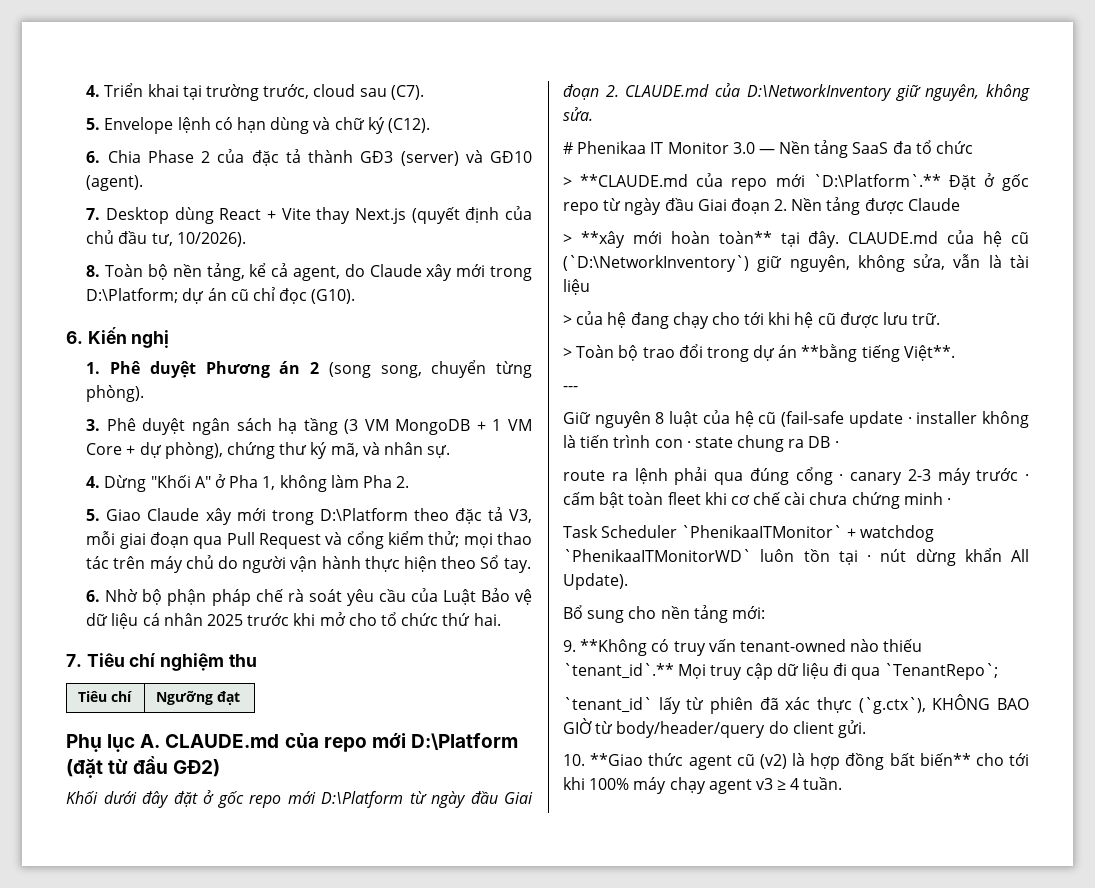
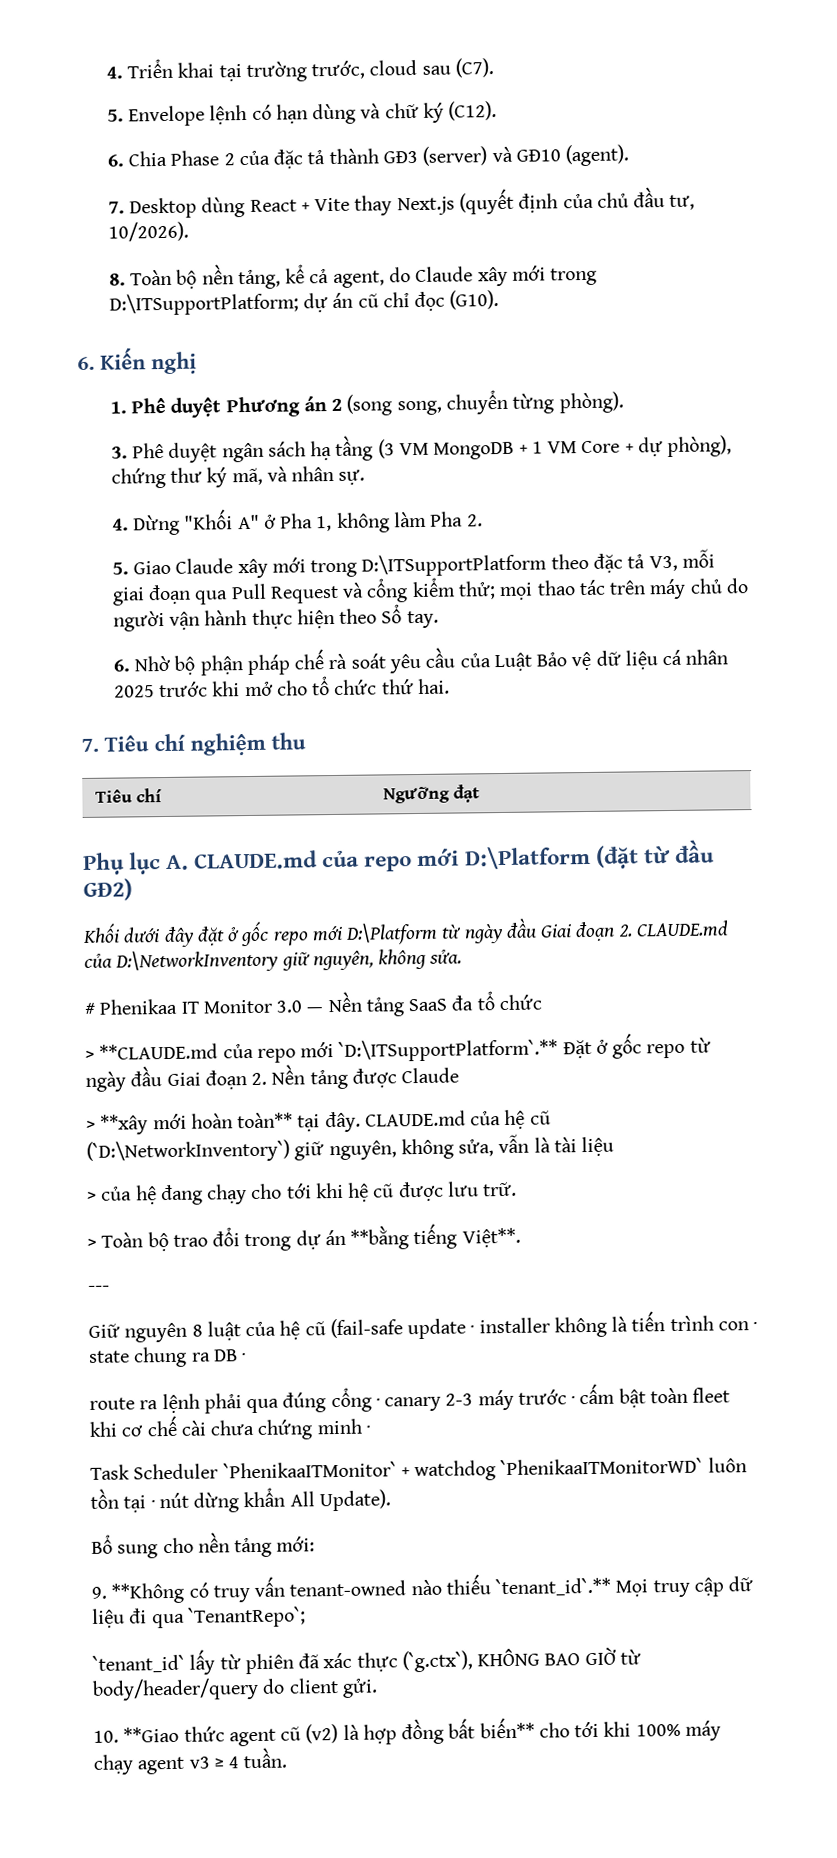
- 8. Toàn bộ nền tảng, kể cả agent, do Claude xây mới trong D:\Platform; dự án cũ chỉ đọc (G10).
+ 8. Toàn bộ nền tảng, kể cả agent, do Claude xây mới trong D:\ITSupportPlatform; dự án cũ chỉ đọc (G10).
- 5. Giao Claude xây mới trong D:\Platform theo đặc tả V3, mỗi giai đoạn qua Pull Request và cổng kiểm thử; mọi thao tác trên máy chủ do người vận hành thực hiện theo Sổ tay.
+ 5. Giao Claude xây mới trong D:\ITSupportPlatform theo đặc tả V3, mỗi giai đoạn qua Pull Request và cổng kiểm thử; mọi thao tác trên máy chủ do người vận hành thực hiện theo Sổ tay.
- > **CLAUDE.md của repo mới `D:\Platform`.** Đặt ở gốc repo từ ngày đầu Giai đoạn 2. Nền tảng được Claude
+ > **CLAUDE.md của repo mới `D:\ITSupportPlatform`.** Đặt ở gốc repo từ ngày đầu Giai đoạn 2. Nền tảng được Claude

